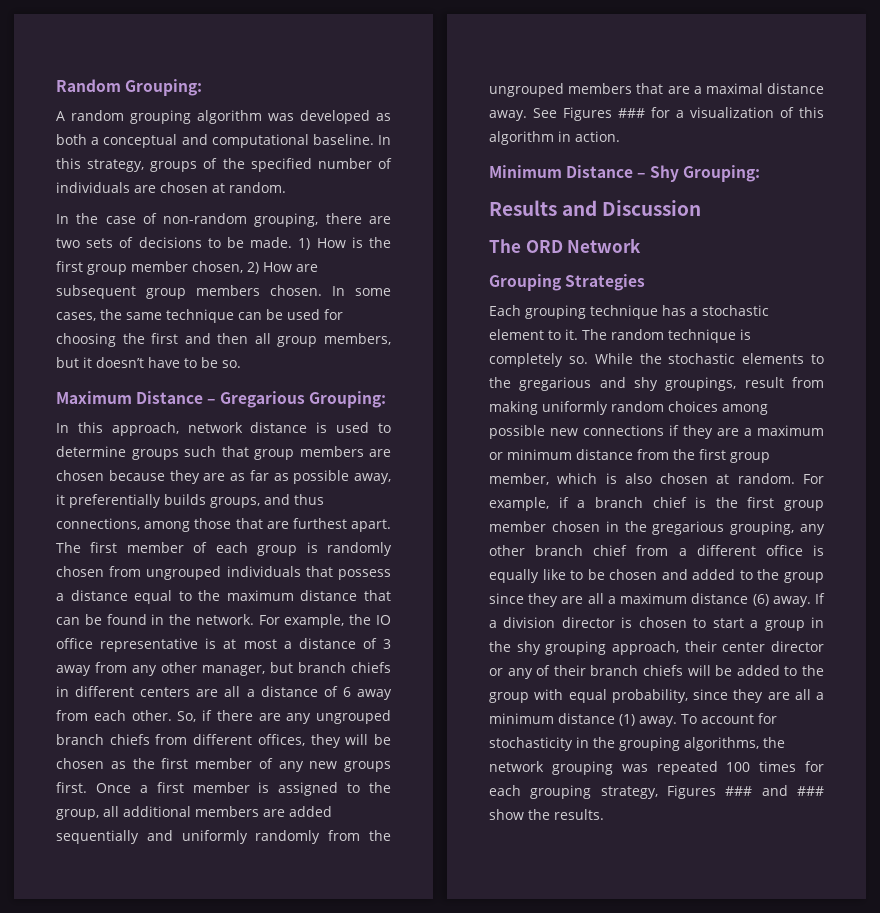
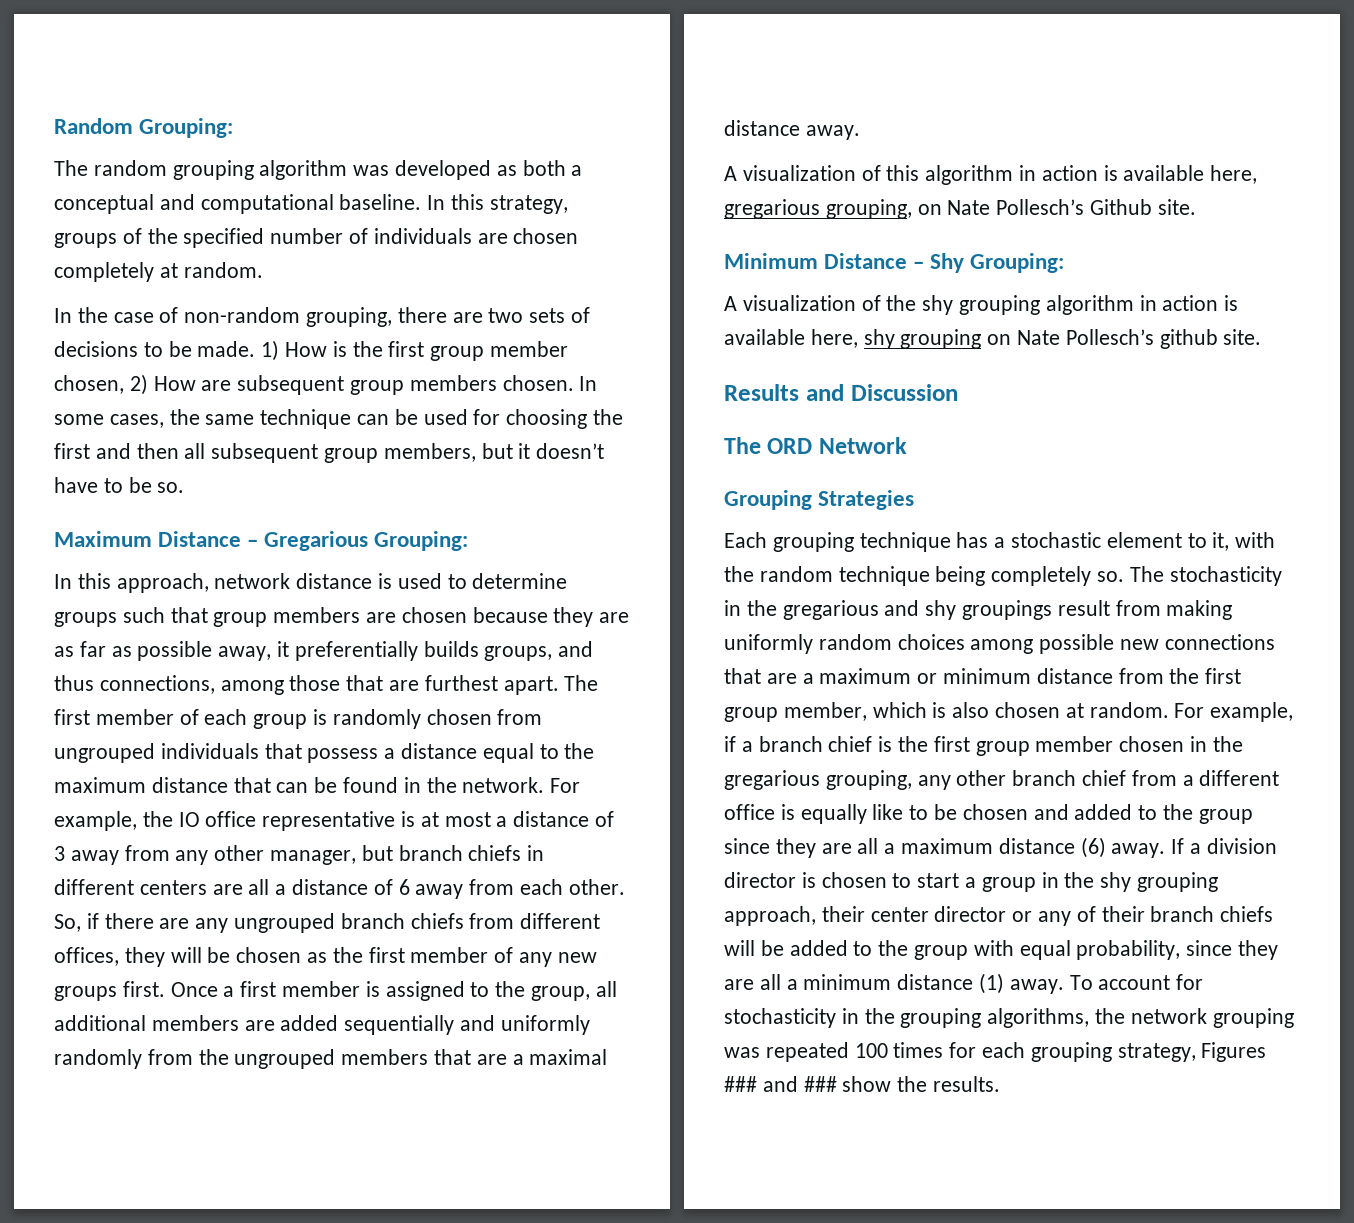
- A random grouping algorithm was developed as both a conceptual and computational baseline.
+ The random grouping algorithm was developed as both a conceptual and computational baseline.
- In this strategy, groups of the specified number of individuals are chosen at random.
+ In this strategy, groups of the specified number of individuals are chosen completely at random.
- In some cases, the same technique can be used for choosing the first and then all group members, but it doesn’t have to be so.
+ In some cases, the same technique can be used for choosing the first and then all subsequent group members, but it doesn’t have to be so.
- Once a first member is assigned to the group, all additional members are added sequentially and uniformly randomly from the ungrouped members that are a maximal distance away. See Figures ### for a visualization of this algorithm in action.
+ Once a first member is assigned to the group, all additional members are added sequentially and uniformly randomly from the ungrouped members that are a maximal distance away.
+ A visualization of this algorithm in action is available here, gregarious grouping, on Nate Pollesch’s Github site.
+ A visualization of the shy grouping algorithm in action is available here, shy grouping on Nate Pollesch’s github site.
- Each grouping technique has a stochastic element to it. The random technique is completely so.
+ Each grouping technique has a stochastic element to it, with the random technique being completely so.
- While the stochastic elements to the gregarious and shy groupings, result from making uniformly random choices among possible new connections if they are a maximum or minimum distance from the first group member, which is also chosen at random.
+ The stochasticity in the gregarious and shy groupings result from making uniformly random choices among possible new connections that are a maximum or minimum distance from the first group member, which is also chosen at random.

